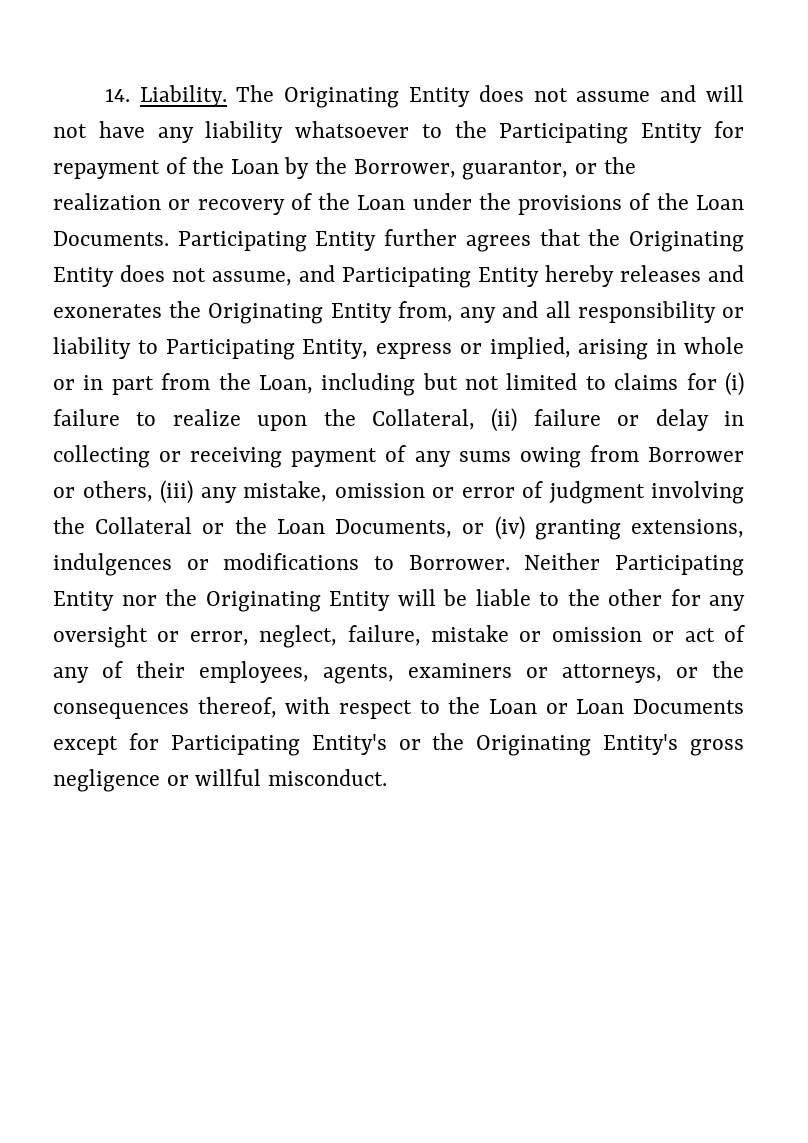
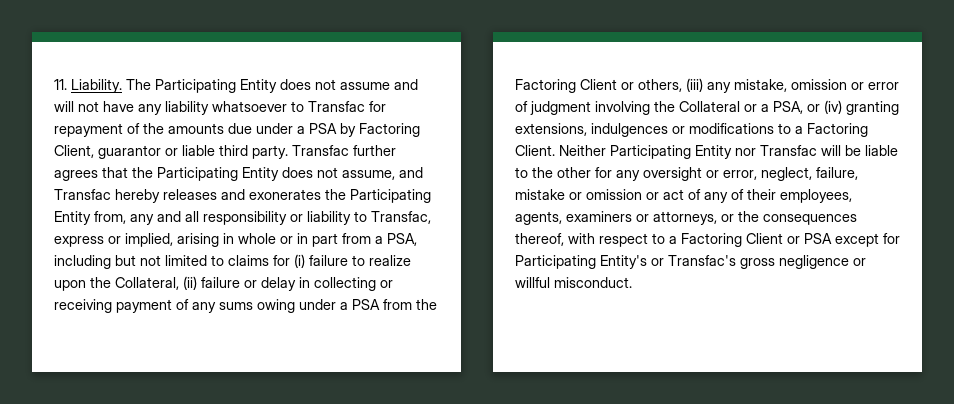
- 14. Liability.
+ 11. Liability.
- The Originating Entity does not assume and will not have any liability whatsoever to the Participating Entity for repayment of the Loan by the Borrower, guarantor, or the realization or recovery of the Loan under the provisions of the Loan Documents. Participating Entity further agrees that the Originating Entity does not assume, and Participating Entity hereby releases and exonerates the Originating Entity from, any and all responsibility or liability to Participating Entity, express or implied, arising in whole or in part from the Loan, including but not limited to claims for (i) failure to realize upon the Collateral, (ii) failure or delay in collecting or receiving payment of any sums owing from Borrower or others, (iii) any mistake, omission or error of judgment involving the Collateral or the Loan Documents, or (iv) granting extensions, indulgences or modifications to Borrower.
+ The Participating Entity does not assume and will not have any liability whatsoever to Transfac for repayment of the amounts due under a PSA by Factoring Client, guarantor or liable third party. Transfac further agrees that the Participating Entity does not assume, and Transfac hereby releases and exonerates the Participating Entity from, any and all responsibility or liability to Transfac, express or implied, arising in whole or in part from a PSA, including but not limited to claims for (i) failure to realize upon the Collateral, (ii) failure or delay in collecting or receiving payment of any sums owing under a PSA from the Factoring Client or others, (iii) any mistake, omission or error of judgment involving the Collateral or a PSA, or (iv) granting extensions, indulgences or modifications to a Factoring Client.
- Neither Participating Entity nor the Originating Entity will be liable to the other for any oversight or error, neglect, failure, mistake or omission or act of any of their employees, agents, examiners or attorneys, or the consequences thereof, with respect to the Loan or Loan Documents except for Participating Entity's or the Originating Entity's gross negligence or willful misconduct.
+ Neither Participating Entity nor Transfac will be liable to the other for any oversight or error, neglect, failure, mistake or omission or act of any of their employees, agents, examiners or attorneys, or the consequences thereof, with respect to a Factoring Client or PSA except for Participating Entity's or Transfac's gross negligence or willful misconduct.

